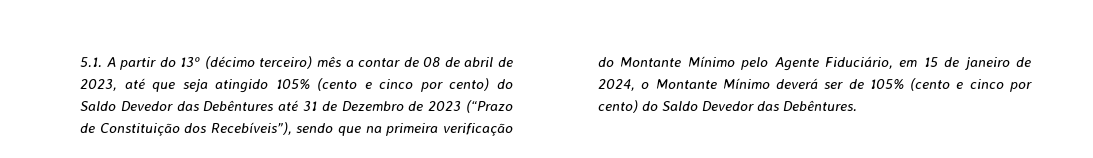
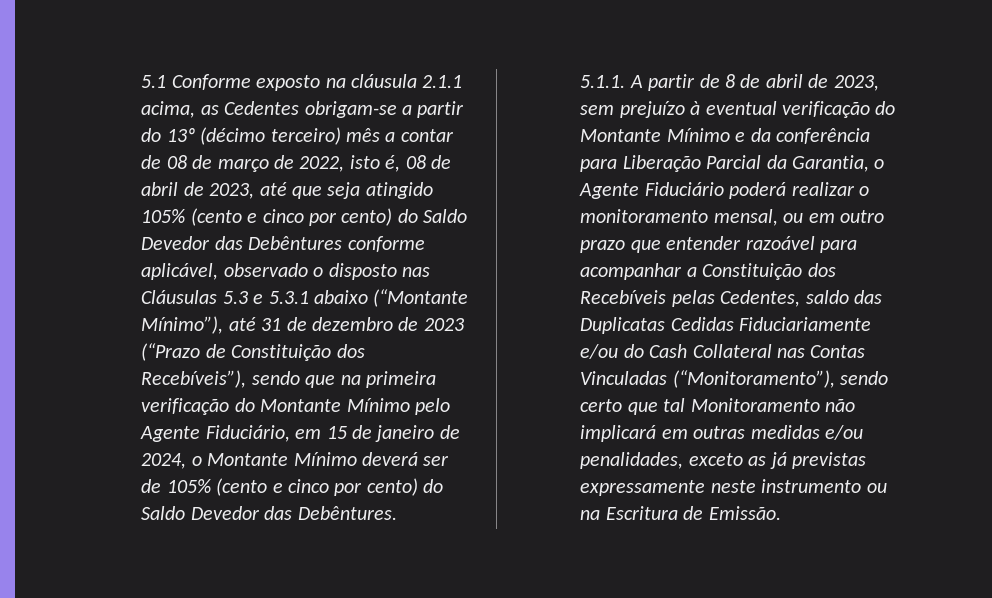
- 5.1. A partir do 13º (décimo terceiro) mês a contar de 08 de abril de 2023, até que seja atingido 105% (cento e cinco por cento) do Saldo Devedor das Debêntures até 31 de Dezembro de 2023 (“Prazo de Constituição dos Recebíveis”), sendo que na primeira verificação do Montante Mínimo pelo Agente Fiduciário, em 15 de janeiro de 2024, o Montante Mínimo deverá ser de 105% (cento e cinco por cento) do Saldo Devedor das Debêntures.
+ 5.1 Conforme exposto na cláusula 2.1.1 acima, as Cedentes obrigam-se a partir do 13º (décimo terceiro) mês a contar de 08 de março de 2022, isto é, 08 de abril de 2023, até que seja atingido 105% (cento e cinco por cento) do Saldo Devedor das Debêntures conforme aplicável, observado o disposto nas Cláusulas 5.3 e 5.3.1 abaixo (“Montante Mínimo”), até 31 de dezembro de 2023 (“Prazo de Constituição dos Recebíveis”), sendo que na primeira verificação do Montante Mínimo pelo Agente Fiduciário, em 15 de janeiro de 2024, o Montante Mínimo deverá ser de 105% (cento e cinco por cento) do Saldo Devedor das Debêntures.
+ 5.1.1. A partir de 8 de abril de 2023, sem prejuízo à eventual verificação do Montante Mínimo e da conferência para Liberação Parcial da Garantia, o Agente Fiduciário poderá realizar o monitoramento mensal, ou em outro prazo que entender razoável para acompanhar a Constituição dos Recebíveis pelas Cedentes, saldo das Duplicatas Cedidas Fiduciariamente e/ou do Cash Collateral nas Contas Vinculadas (“Monitoramento”), sendo certo que tal Monitoramento não implicará em outras medidas e/ou penalidades, exceto as já previstas expressamente neste instrumento ou na Escritura de Emissão.

